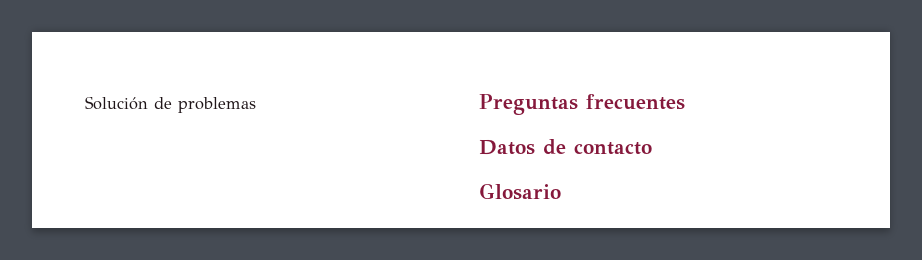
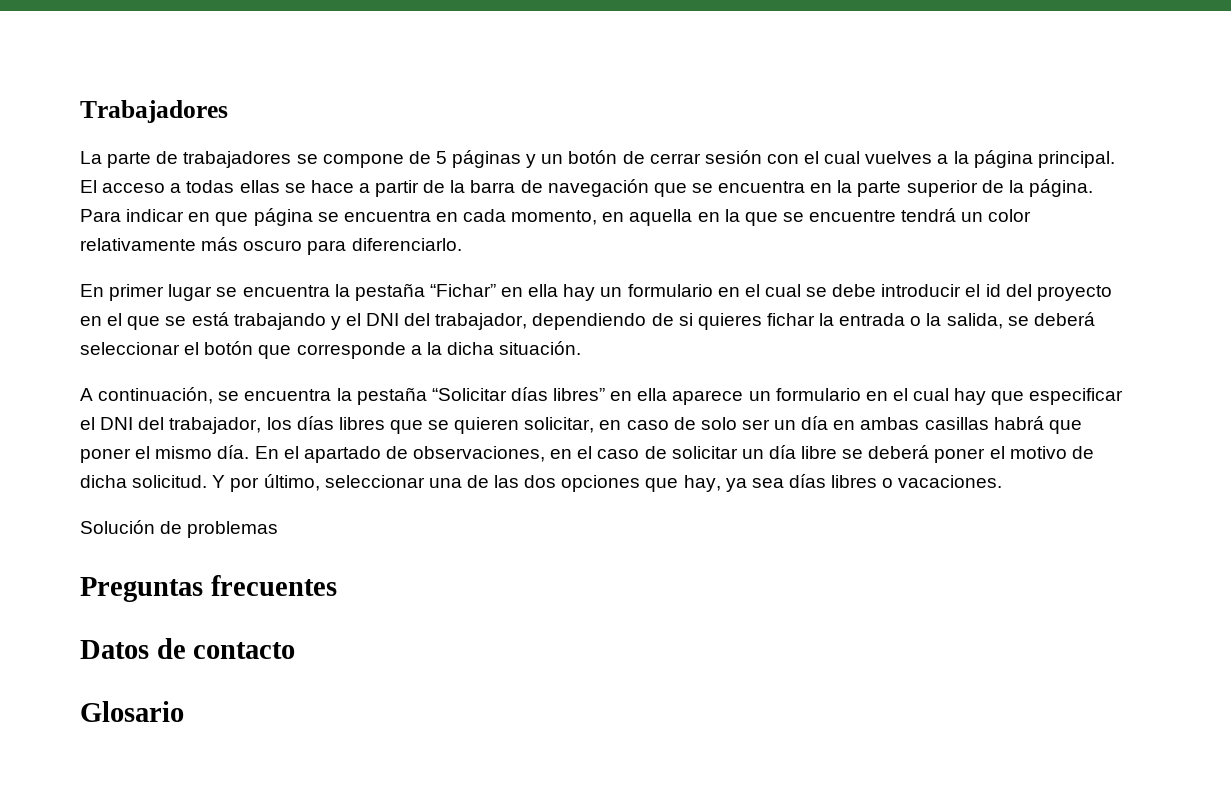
+ Trabajadores
+ La parte de trabajadores se compone de 5 páginas y un botón de cerrar sesión con el cual vuelves a la página principal. El acceso a todas ellas se hace a partir de la barra de navegación que se encuentra en la parte superior de la página. Para indicar en que página se encuentra en cada momento, en aquella en la que se encuentre tendrá un color relativamente más oscuro para diferenciarlo.
+ En primer lugar se encuentra la pestaña “Fichar” en ella hay un formulario en el cual se debe introducir el id del proyecto en el que se está trabajando y el DNI del trabajador, dependiendo de si quieres fichar la entrada o la salida, se deberá seleccionar el botón que corresponde a la dicha situación.
+ A continuación, se encuentra la pestaña “Solicitar días libres” en ella aparece un formulario en el cual hay que especificar el DNI del trabajador, los días libres que se quieren solicitar, en caso de solo ser un día en ambas casillas habrá que poner el mismo día. En el apartado de observaciones, en el caso de solicitar un día libre se deberá poner el motivo de dicha solicitud. Y por último, seleccionar una de las dos opciones que hay, ya sea días libres o vacaciones.

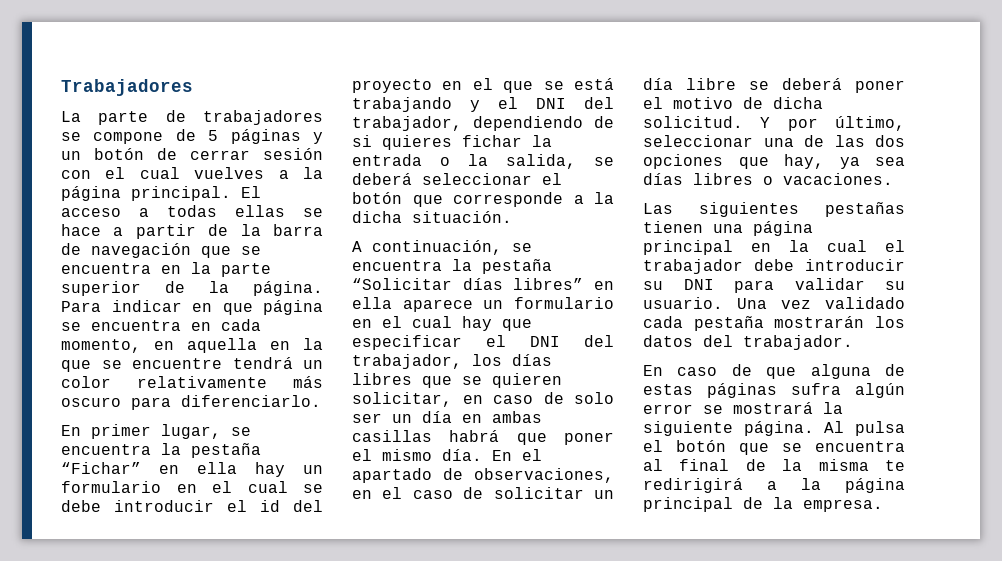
- En primer lugar se encuentra la pestaña “Fichar” en ella hay un formulario en el cual se debe introducir el id del proyecto en el que se está trabajando y el DNI del trabajador, dependiendo de si quieres fichar la entrada o la salida, se deberá seleccionar el botón que corresponde a la dicha situación.
+ En primer lugar, se encuentra la pestaña “Fichar” en ella hay un formulario en el cual se debe introducir el id del proyecto en el que se está trabajando y el DNI del trabajador, dependiendo de si quieres fichar la entrada o la salida, se deberá seleccionar el botón que corresponde a la dicha situación.
- Solución de problemas
- Preguntas frecuentes
- Datos de contacto
- Glosario
+ Las siguientes pestañas tienen una página principal en la cual el trabajador debe introducir su DNI para validar su usuario. Una vez validado cada pestaña mostrarán los datos del trabajador.
+ En caso de que alguna de estas páginas sufra algún error se mostrará la siguiente página. Al pulsa el botón que se encuentra al final de la misma te redirigirá a la página principal de la empresa.

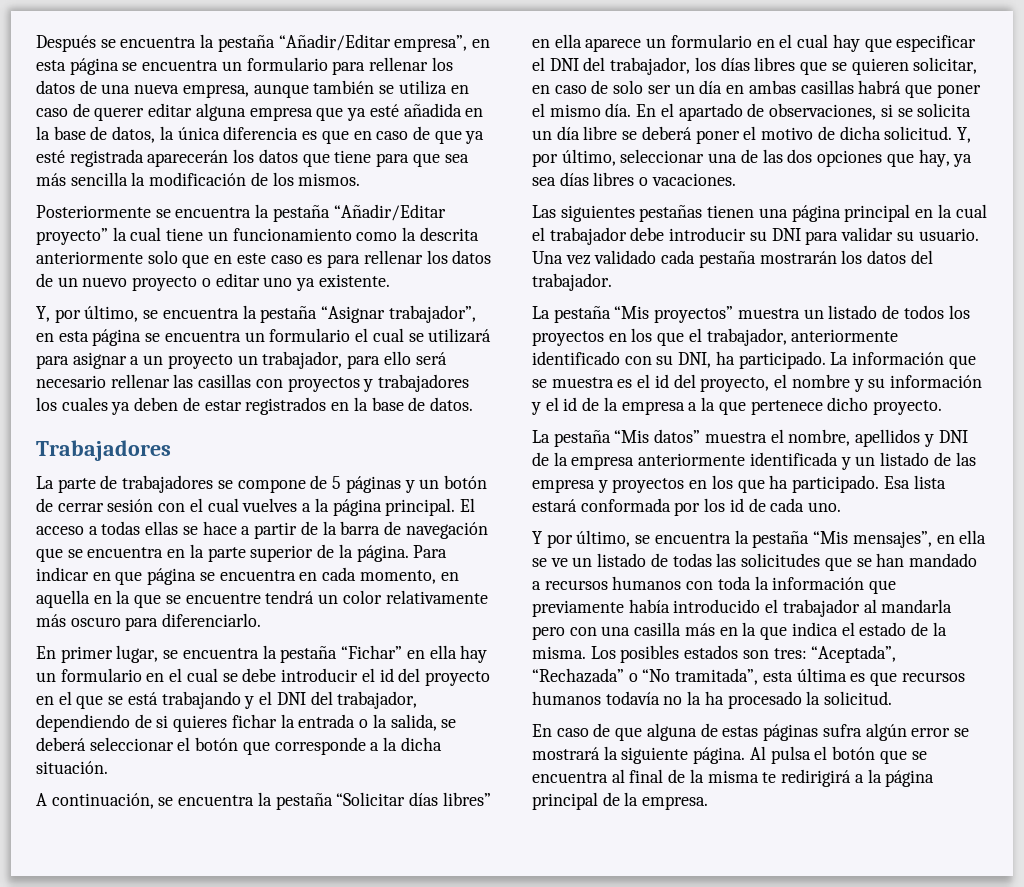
+ Después se encuentra la pestaña “Añadir/Editar empresa”, en esta página se encuentra un formulario para rellenar los datos de una nueva empresa, aunque también se utiliza en caso de querer editar alguna empresa que ya esté añadida en la base de datos, la única diferencia es que en caso de que ya esté registrada aparecerán los datos que tiene para que sea más sencilla la modificación de los mismos.
+ Posteriormente se encuentra la pestaña “Añadir/Editar proyecto” la cual tiene un funcionamiento como la descrita anteriormente solo que en este caso es para rellenar los datos de un nuevo proyecto o editar uno ya existente.
+ Y, por último, se encuentra la pestaña “Asignar trabajador”, en esta página se encuentra un formulario el cual se utilizará para asignar a un proyecto un trabajador, para ello será necesario rellenar las casillas con proyectos y trabajadores los cuales ya deben de estar registrados en la base de datos.
- En el apartado de observaciones, en el caso de solicitar un día libre se deberá poner el motivo de dicha solicitud.
+ En el apartado de observaciones, si se solicita un día libre se deberá poner el motivo de dicha solicitud.
- Y por último, seleccionar una de las dos opciones que hay, ya sea días libres o vacaciones.
+ Y, por último, seleccionar una de las dos opciones que hay, ya sea días libres o vacaciones.
+ La pestaña “Mis proyectos” muestra un listado de todos los proyectos en los que el trabajador, anteriormente identificado con su DNI, ha participado. La información que se muestra es el id del proyecto, el nombre y su información y el id de la empresa a la que pertenece dicho proyecto.
+ La pestaña “Mis datos” muestra el nombre, apellidos y DNI de la empresa anteriormente identificada y un listado de las empresa y proyectos en los que ha participado. Esa lista estará conformada por los id de cada uno.
+ Y por último, se encuentra la pestaña “Mis mensajes”, en ella se ve un listado de todas las solicitudes que se han mandado a recursos humanos con toda la información que previamente había introducido el trabajador al mandarla pero con una casilla más en la que indica el estado de la misma. Los posibles estados son tres: “Aceptada”, “Rechazada” o “No tramitada”, esta última es que recursos humanos todavía no la ha procesado la solicitud.

